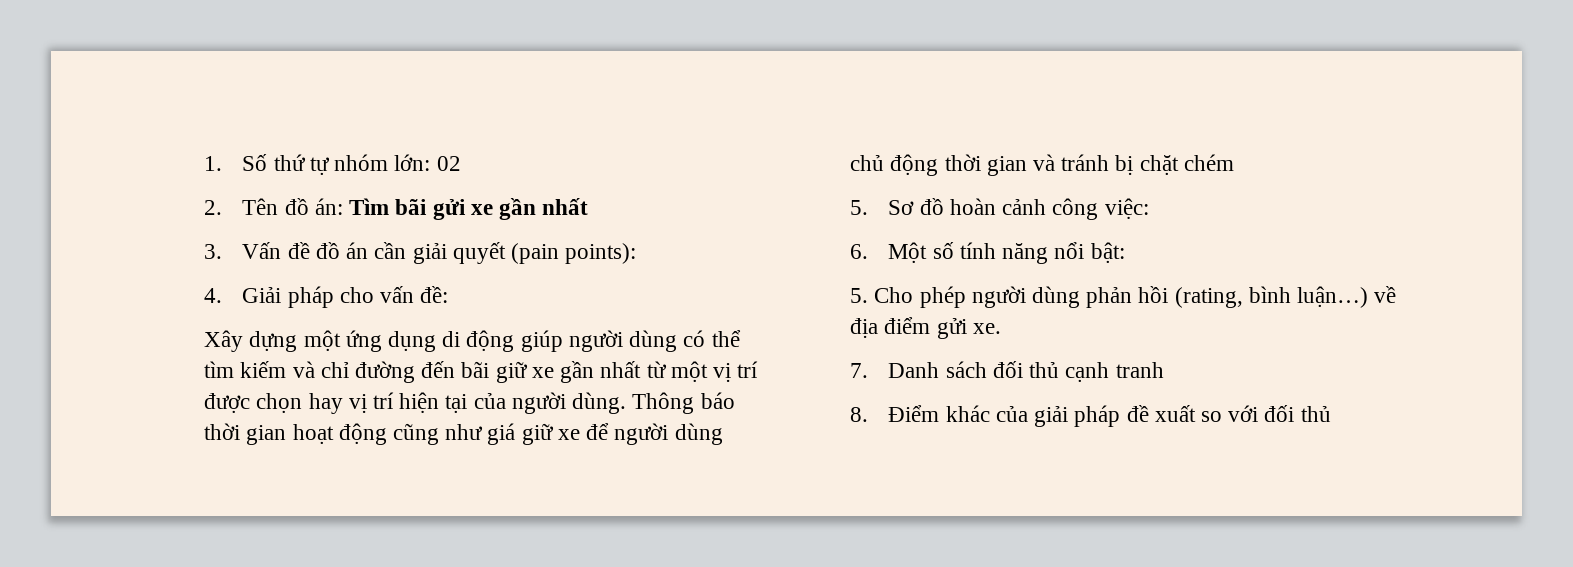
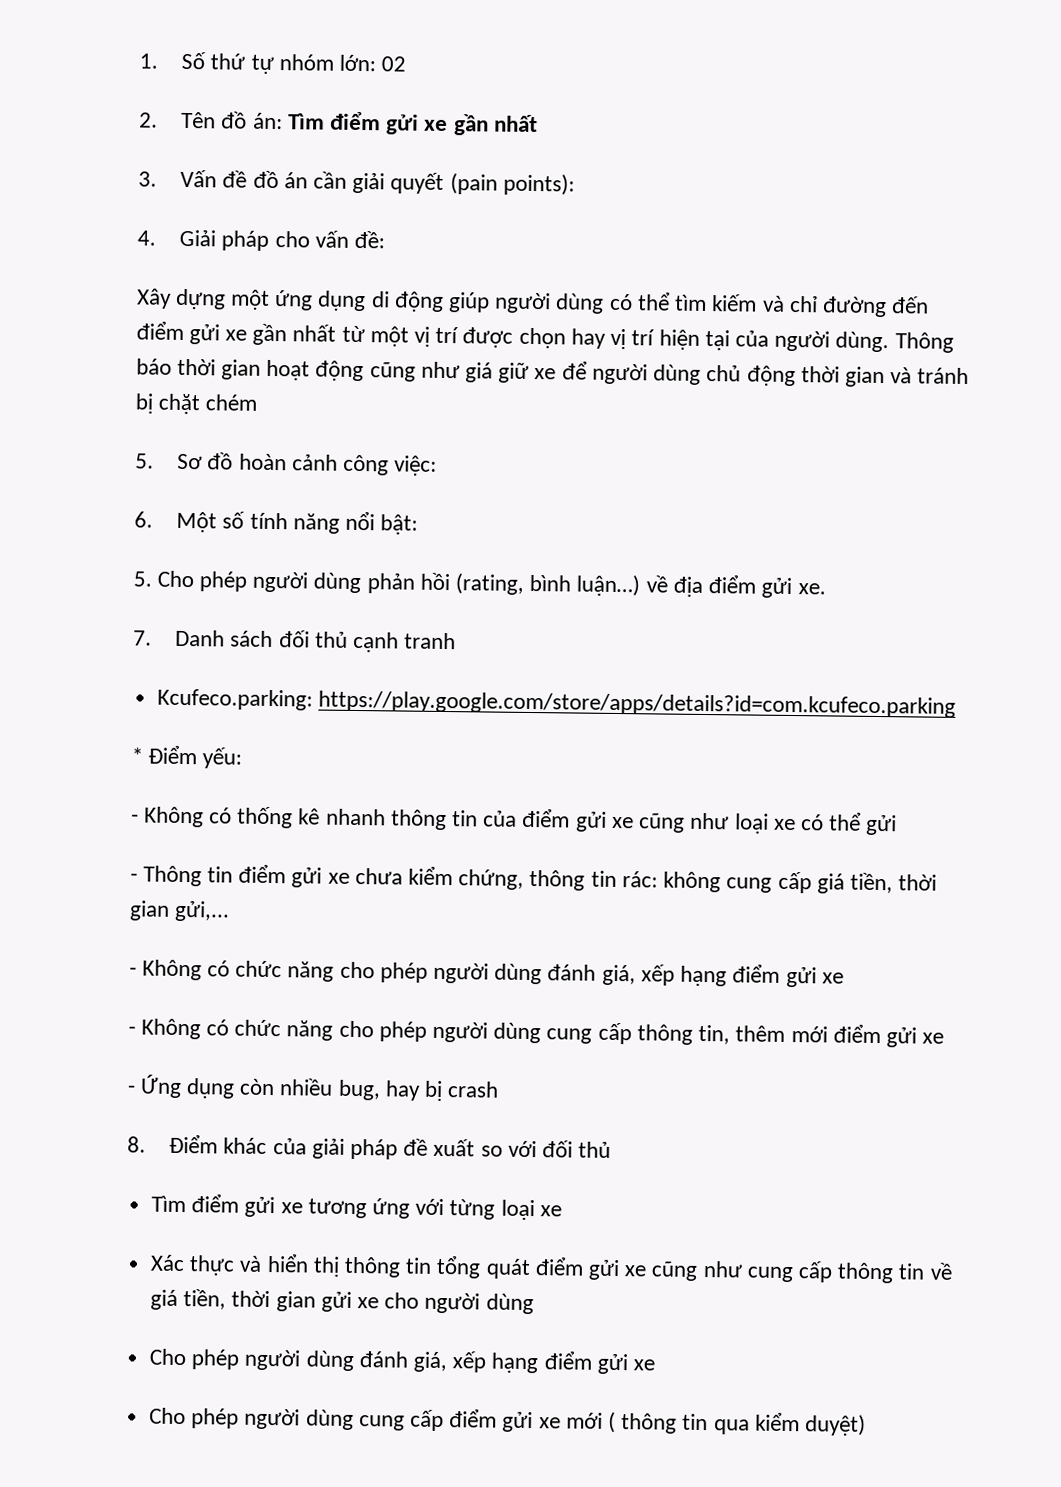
- 2. Tên đồ án: Tìm bãi gửi xe gần nhất
+ 2. Tên đồ án: Tìm điểm gửi xe gần nhất
- Xây dựng một ứng dụng di động giúp người dùng có thể tìm kiếm và chỉ đường đến bãi giữ xe gần nhất từ một vị trí được chọn hay vị trí hiện tại của người dùng.
+ Xây dựng một ứng dụng di động giúp người dùng có thể tìm kiếm và chỉ đường đến điểm gửi xe gần nhất từ một vị trí được chọn hay vị trí hiện tại của người dùng.
+ Kcufeco.parking: https://play.google.com/store/apps/details?id=com.kcufeco.parking
+ * Điểm yếu:
+ - Không có thống kê nhanh thông tin của điểm gửi xe cũng như loại xe có thể gửi
+ - Thông tin điểm gửi xe chưa kiểm chứng, thông tin rác: không cung cấp giá tiền, thời gian gửi,...
+ - Không có chức năng cho phép người dùng đánh giá, xếp hạng điểm gửi xe
+ - Không có chức năng cho phép người dùng cung cấp thông tin, thêm mới điểm gửi xe
+ - Ứng dụng còn nhiều bug, hay bị crash
+ Tìm điểm gửi xe tương ứng với từng loại xe
+ Xác thực và hiển thị thông tin tổng quát điểm gửi xe cũng như cung cấp thông tin về giá tiền, thời gian gửi xe cho người dùng
+ Cho phép người dùng đánh giá, xếp hạng điểm gửi xe
+ Cho phép người dùng cung cấp điểm gửi xe mới ( thông tin qua kiểm duyệt)

